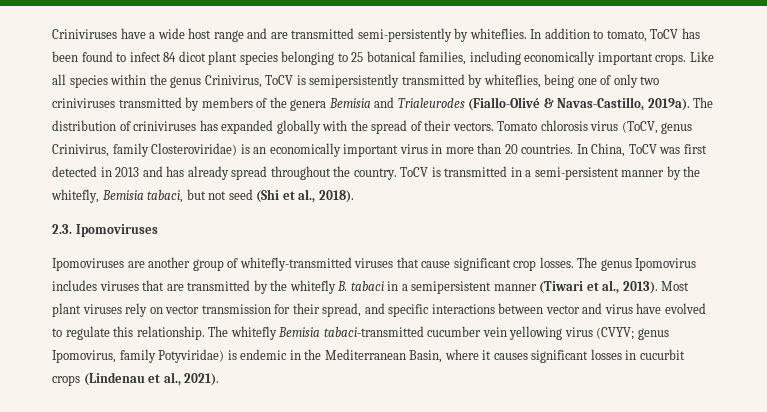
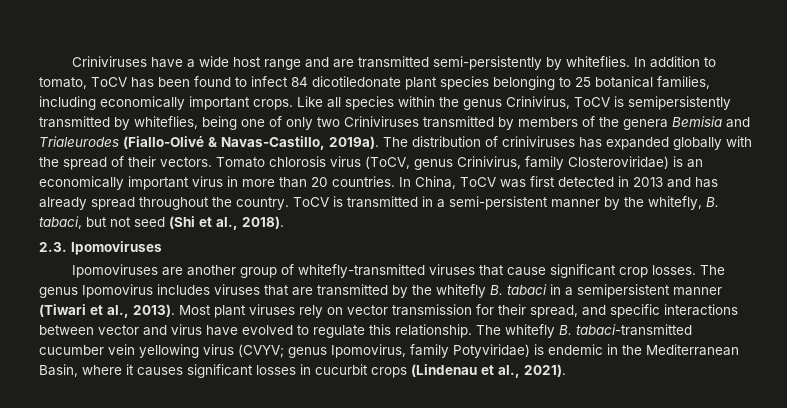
- In addition to tomato, ToCV has been found to infect 84 dicot plant species belonging to 25 botanical families, including economically important crops.
+ In addition to tomato, ToCV has been found to infect 84 dicotiledonate plant species belonging to 25 botanical families, including economically important crops.
- Like all species within the genus Crinivirus, ToCV is semipersistently transmitted by whiteflies, being one of only two criniviruses transmitted by members of the genera Bemisia and Trialeurodes (Fiallo-Olivé & Navas-Castillo, 2019a).
+ Like all species within the genus Crinivirus, ToCV is semipersistently transmitted by whiteflies, being one of only two Criniviruses transmitted by members of the genera Bemisia and Trialeurodes (Fiallo-Olivé & Navas-Castillo, 2019a).
- ToCV is transmitted in a semi-persistent manner by the whitefly, Bemisia tabaci, but not seed (Shi et al., 2018).
+ ToCV is transmitted in a semi-persistent manner by the whitefly, B. tabaci, but not seed (Shi et al., 2018).
- The whitefly Bemisia tabaci-transmitted cucumber vein yellowing virus (CVYV; genus Ipomovirus, family Potyviridae) is endemic in the Mediterranean Basin, where it causes significant losses in cucurbit crops (Lindenau et al., 2021).
+ The whitefly B. tabaci-transmitted cucumber vein yellowing virus (CVYV; genus Ipomovirus, family Potyviridae) is endemic in the Mediterranean Basin, where it causes significant losses in cucurbit crops (Lindenau et al., 2021).

